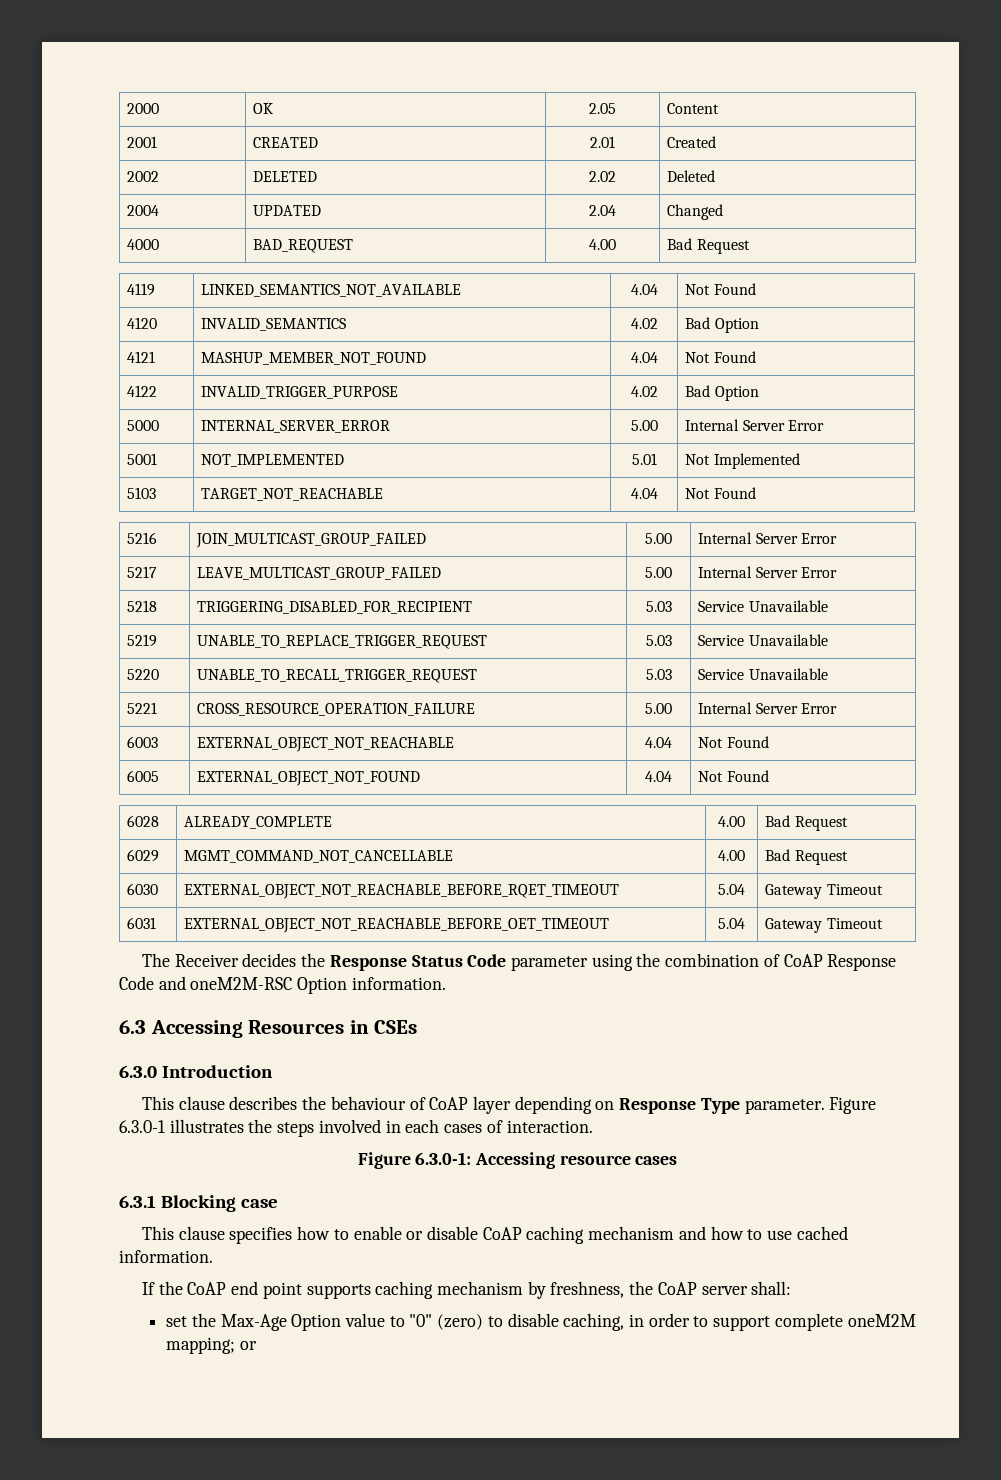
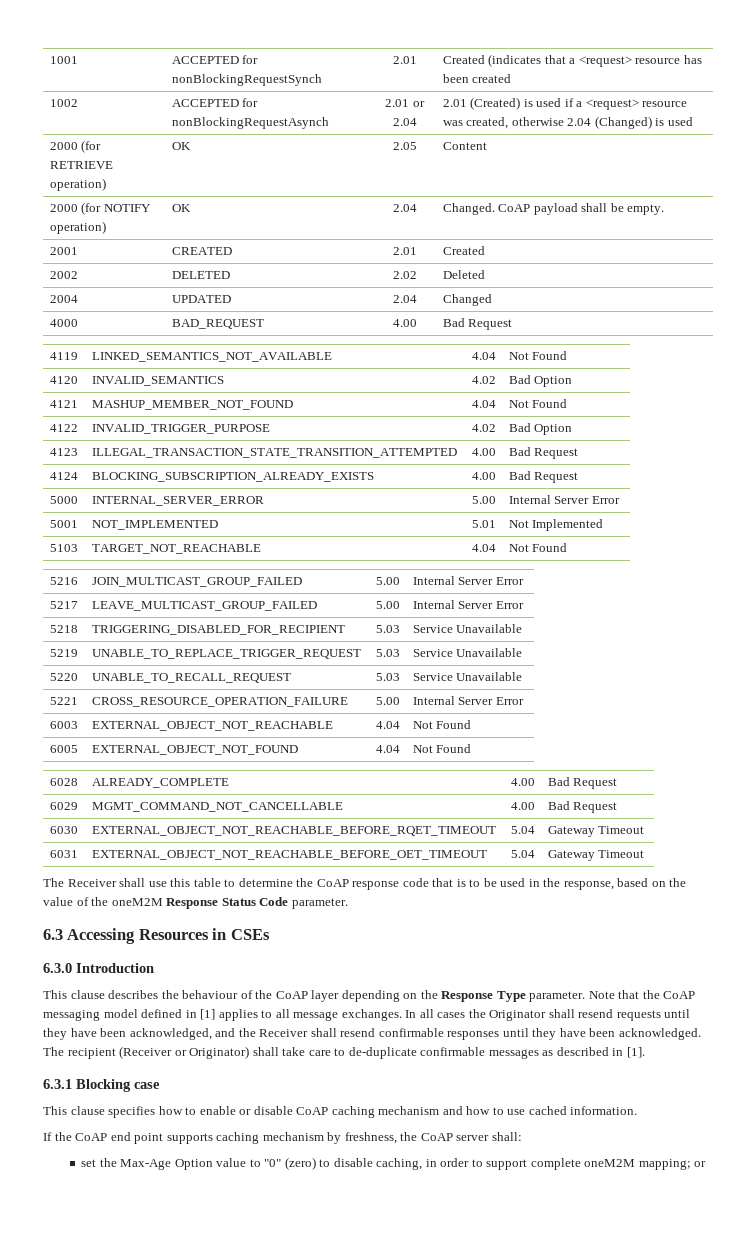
- 2000 | OK | 2.05 | Content
+ 1001 | ACCEPTED for nonBlockingRequestSynch | 2.01 | Created (indicates that a <request> resource has been created
+ 1002 | ACCEPTED for nonBlockingRequestAsynch | 2.01 or 2.04 | 2.01 (Created) is used if a <request> resource was created, otherwise 2.04 (Changed) is used
+ 2000 (for RETRIEVE operation) | OK | 2.05 | Content
+ 2000 (for NOTIFY operation) | OK | 2.04 | Changed. CoAP payload shall be empty.
+ 4123 | ILLEGAL_TRANSACTION_STATE_TRANSITION_ATTEMPTED | 4.00 | Bad Request
+ 4124 | BLOCKING_SUBSCRIPTION_ALREADY_EXISTS | 4.00 | Bad Request
- 5220 | UNABLE_TO_RECALL_TRIGGER_REQUEST | 5.03 | Service Unavailable
+ 5220 | UNABLE_TO_RECALL_REQUEST | 5.03 | Service Unavailable
- The Receiver decides the Response Status Code parameter using the combination of CoAP Response Code and oneM2M-RSC Option information.
+ The Receiver shall use this table to determine the CoAP response code that is to be used in the response, based on the value of the oneM2M Response Status Code parameter.
- This clause describes the behaviour of CoAP layer depending on Response Type parameter.
+ This clause describes the behaviour of the CoAP layer depending on the Response Type parameter.
- Figure 6.3.0-1 illustrates the steps involved in each cases of interaction.
- Figure 6.3.0-1: Accessing resource cases
+ Note that the CoAP messaging model defined in [1] applies to all message exchanges. In all cases the Originator shall resend requests until they have been acknowledged, and the Receiver shall resend confirmable responses until they have been acknowledged. The recipient (Receiver or Originator) shall take care to de-duplicate confirmable messages as described in [1].

